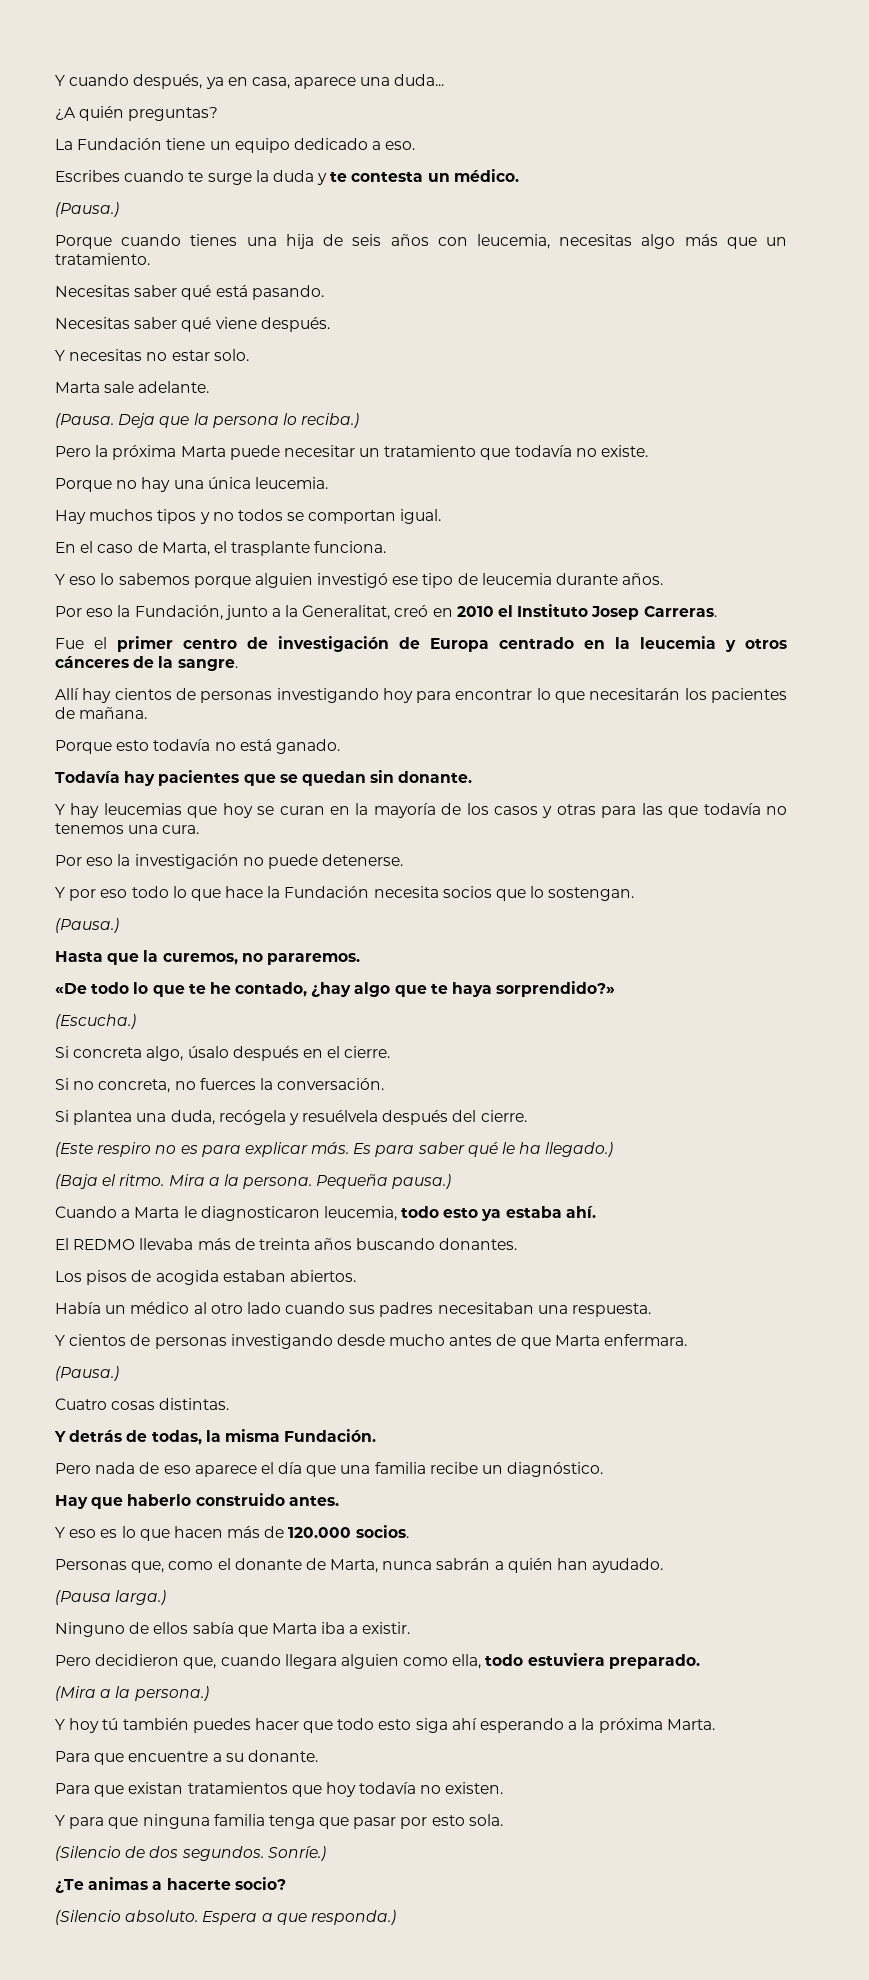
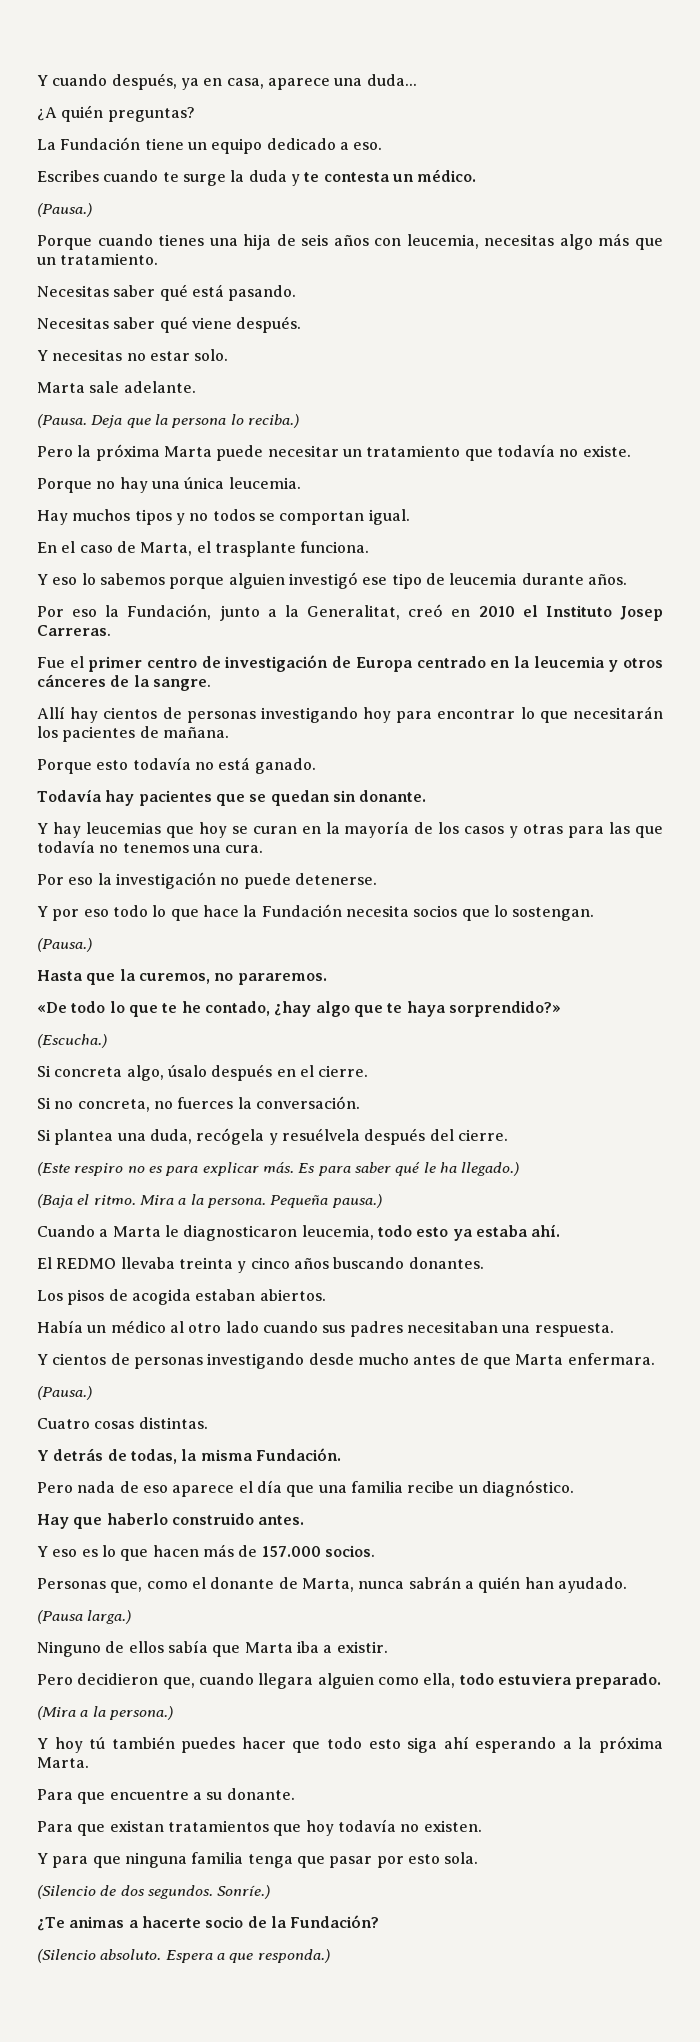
- El REDMO llevaba más de treinta años buscando donantes.
+ El REDMO llevaba treinta y cinco años buscando donantes.
- Y eso es lo que hacen más de 120.000 socios.
+ Y eso es lo que hacen más de 157.000 socios.
- ¿Te animas a hacerte socio?
+ ¿Te animas a hacerte socio de la Fundación?

